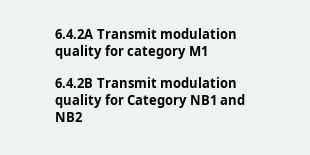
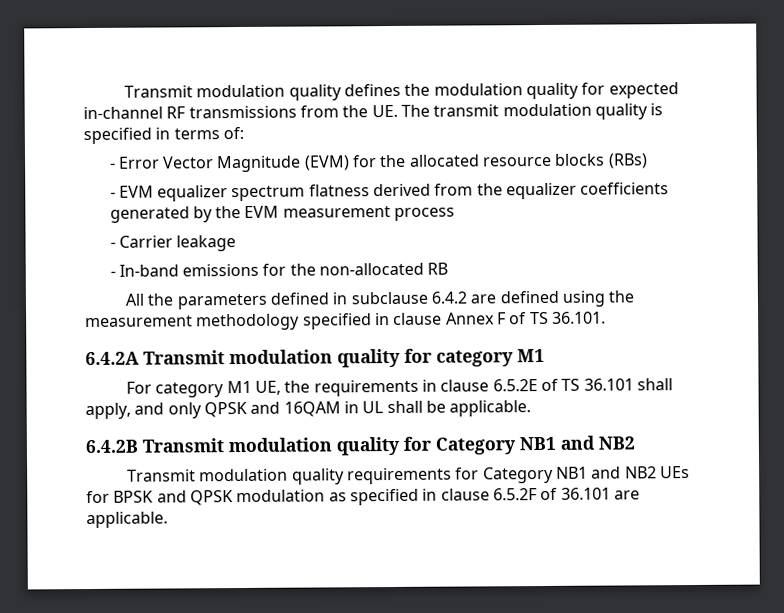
+ Transmit modulation quality defines the modulation quality for expected in-channel RF transmissions from the UE. The transmit modulation quality is specified in terms of:
+ - Error Vector Magnitude (EVM) for the allocated resource blocks (RBs)
+ - EVM equalizer spectrum flatness derived from the equalizer coefficients generated by the EVM measurement process
+ - Carrier leakage
+ - In-band emissions for the non-allocated RB
+ All the parameters defined in subclause 6.4.2 are defined using the measurement methodology specified in clause Annex F of TS 36.101.
+ For category M1 UE, the requirements in clause 6.5.2E of TS 36.101 shall apply, and only QPSK and 16QAM in UL shall be applicable.
+ Transmit modulation quality requirements for Category NB1 and NB2 UEs for BPSK and QPSK modulation as specified in clause 6.5.2F of 36.101 are applicable.

